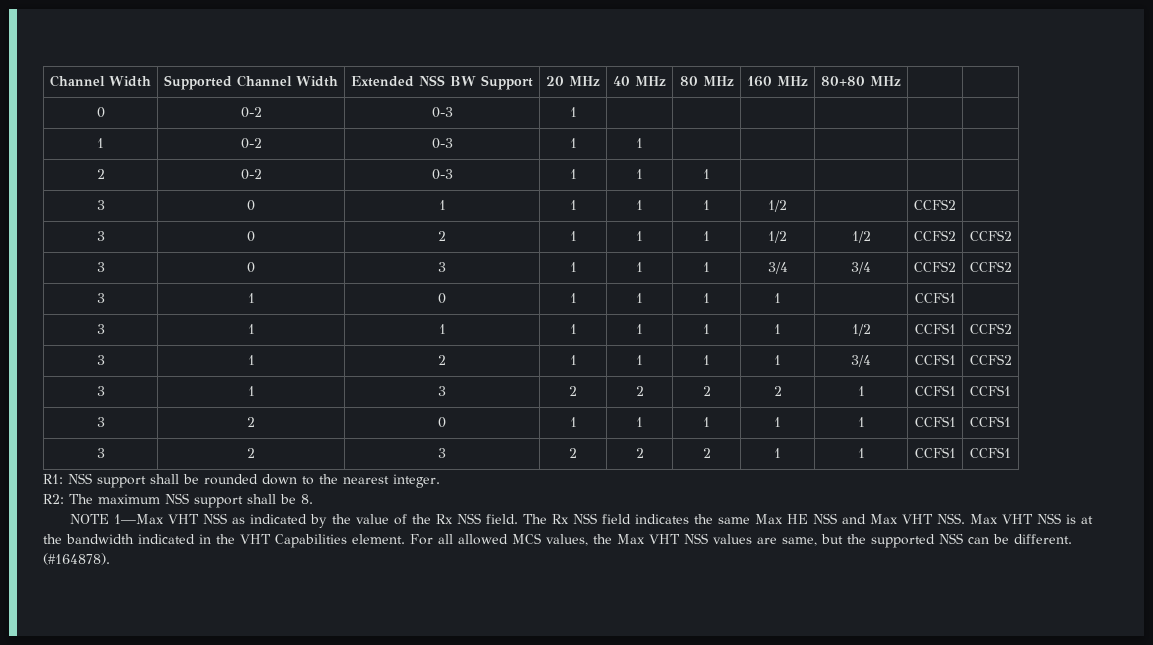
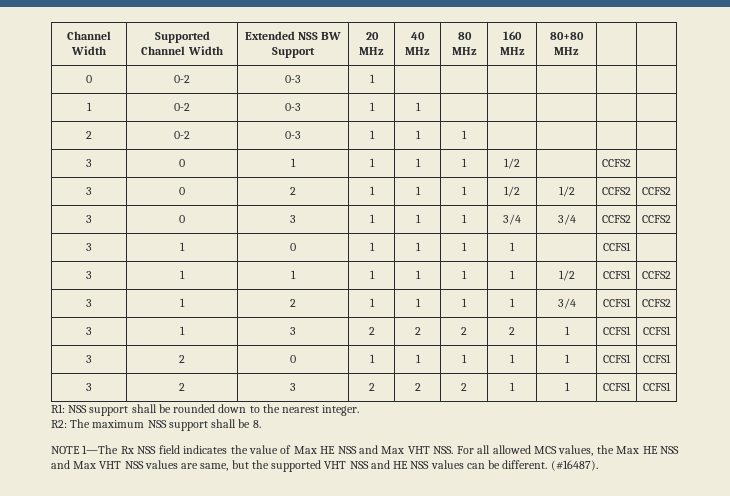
- NOTE 1—Max VHT NSS as indicated by the value of the Rx NSS field. The Rx NSS field indicates the same Max HE NSS and Max VHT NSS. Max VHT NSS is at the bandwidth indicated in the VHT Capabilities element. For all allowed MCS values, the Max VHT NSS values are same, but the supported NSS can be different.
+ NOTE 1—The Rx NSS field indicates the value of Max HE NSS and Max VHT NSS. For all allowed MCS values, the Max HE NSS and Max VHT NSS values are same, but the supported VHT NSS and HE NSS values can be different.
- (#164878).
+ (#16487).

